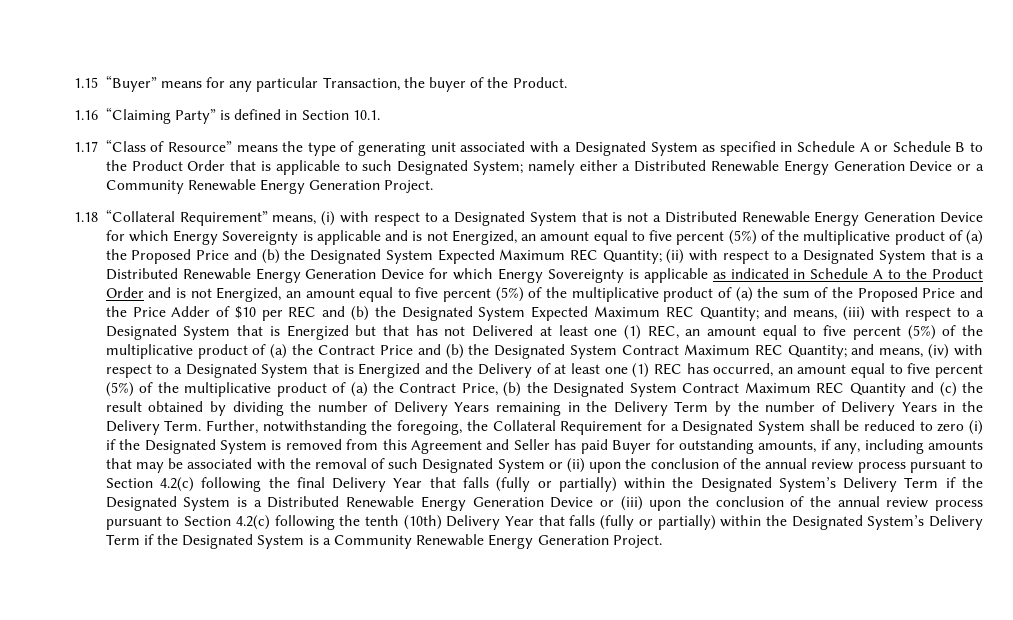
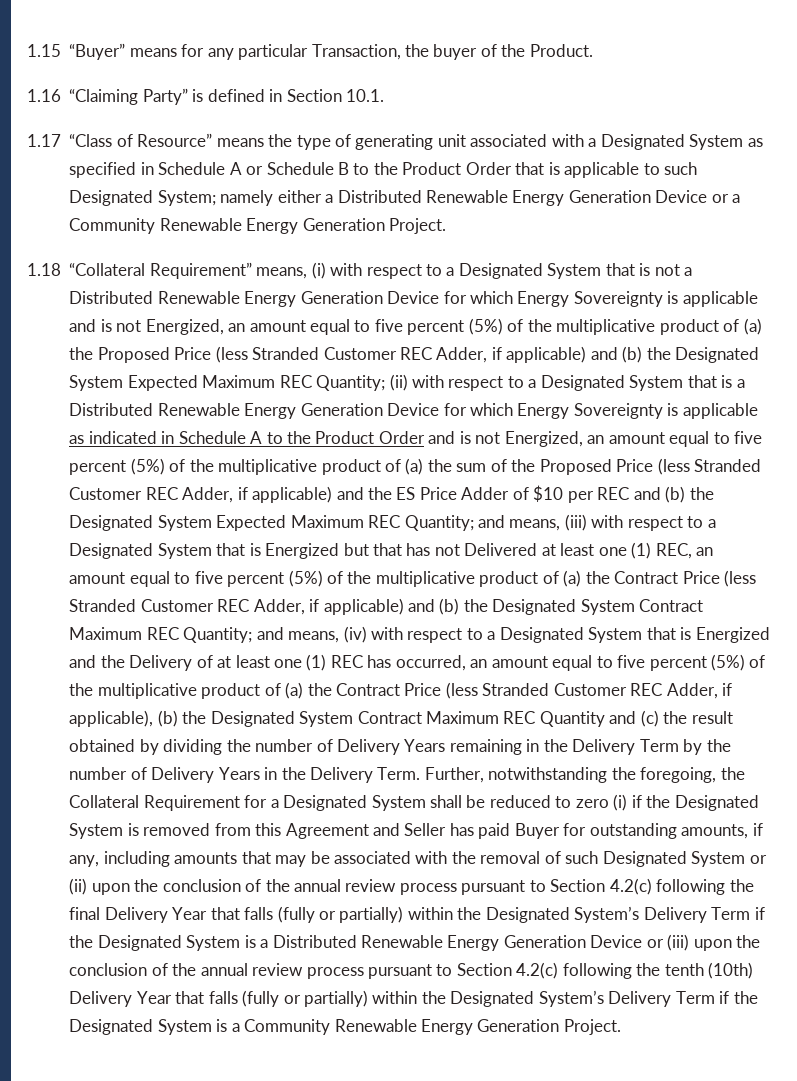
- 1.18 “Collateral Requirement” means, (i) with respect to a Designated System that is not a Distributed Renewable Energy Generation Device for which Energy Sovereignty is applicable and is not Energized, an amount equal to five percent (5%) of the multiplicative product of (a) the Proposed Price and (b) the Designated System Expected Maximum REC Quantity;
+ 1.18 “Collateral Requirement” means, (i) with respect to a Designated System that is not a Distributed Renewable Energy Generation Device for which Energy Sovereignty is applicable and is not Energized, an amount equal to five percent (5%) of the multiplicative product of (a) the Proposed Price (less Stranded Customer REC Adder, if applicable) and (b) the Designated System Expected Maximum REC Quantity;
- (ii) with respect to a Designated System that is a Distributed Renewable Energy Generation Device for which Energy Sovereignty is applicable as indicated in Schedule A to the Product Order and is not Energized, an amount equal to five percent (5%) of the multiplicative product of (a) the sum of the Proposed Price and the Price Adder of $10 per REC and (b) the Designated System Expected Maximum REC Quantity;
+ (ii) with respect to a Designated System that is a Distributed Renewable Energy Generation Device for which Energy Sovereignty is applicable as indicated in Schedule A to the Product Order and is not Energized, an amount equal to five percent (5%) of the multiplicative product of (a) the sum of the Proposed Price (less Stranded Customer REC Adder, if applicable) and the ES Price Adder of $10 per REC and (b) the Designated System Expected Maximum REC Quantity;
- and means, (iii) with respect to a Designated System that is Energized but that has not Delivered at least one (1) REC, an amount equal to five percent (5%) of the multiplicative product of (a) the Contract Price and (b) the Designated System Contract Maximum REC Quantity;
+ and means, (iii) with respect to a Designated System that is Energized but that has not Delivered at least one (1) REC, an amount equal to five percent (5%) of the multiplicative product of (a) the Contract Price (less Stranded Customer REC Adder, if applicable) and (b) the Designated System Contract Maximum REC Quantity;
- and means, (iv) with respect to a Designated System that is Energized and the Delivery of at least one (1) REC has occurred, an amount equal to five percent (5%) of the multiplicative product of (a) the Contract Price, (b) the Designated System Contract Maximum REC Quantity and (c) the result obtained by dividing the number of Delivery Years remaining in the Delivery Term by the number of Delivery Years in the Delivery Term.
+ and means, (iv) with respect to a Designated System that is Energized and the Delivery of at least one (1) REC has occurred, an amount equal to five percent (5%) of the multiplicative product of (a) the Contract Price (less Stranded Customer REC Adder, if applicable), (b) the Designated System Contract Maximum REC Quantity and (c) the result obtained by dividing the number of Delivery Years remaining in the Delivery Term by the number of Delivery Years in the Delivery Term.

